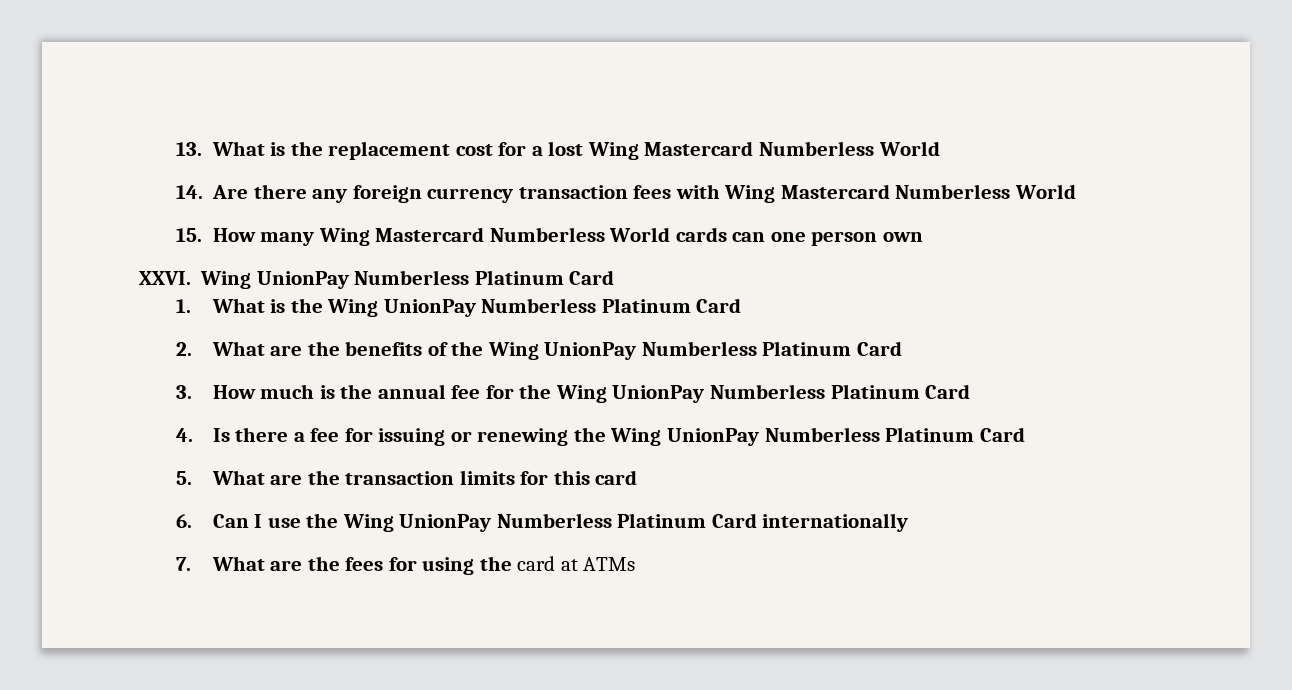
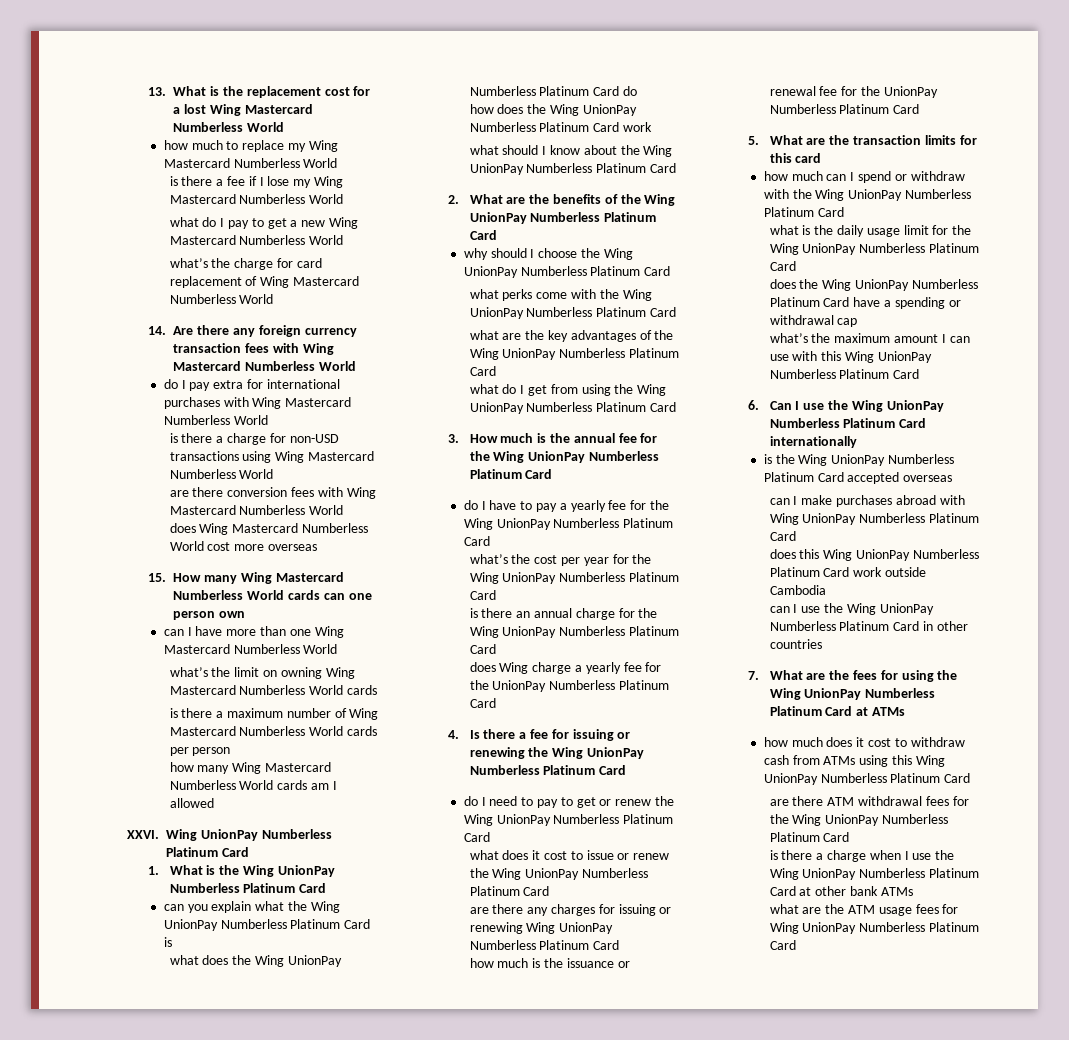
+ how much to replace my Wing Mastercard Numberless World
+ is there a fee if I lose my Wing Mastercard Numberless World
+ what do I pay to get a new Wing Mastercard Numberless World
+ what’s the charge for card replacement of Wing Mastercard Numberless World
+ do I pay extra for international purchases with Wing Mastercard Numberless World
+ is there a charge for non-USD transactions using Wing Mastercard Numberless World
+ are there conversion fees with Wing Mastercard Numberless World
+ does Wing Mastercard Numberless World cost more overseas
+ can I have more than one Wing Mastercard Numberless World
+ what’s the limit on owning Wing Mastercard Numberless World cards
+ is there a maximum number of Wing Mastercard Numberless World cards per person
+ how many Wing Mastercard Numberless World cards am I allowed
+ can you explain what the Wing UnionPay Numberless Platinum Card is
+ what does the Wing UnionPay Numberless Platinum Card do
+ how does the Wing UnionPay Numberless Platinum Card work
+ what should I know about the Wing UnionPay Numberless Platinum Card
+ why should I choose the Wing UnionPay Numberless Platinum Card
+ what perks come with the Wing UnionPay Numberless Platinum Card
+ what are the key advantages of the Wing UnionPay Numberless Platinum Card
+ what do I get from using the Wing UnionPay Numberless Platinum Card
+ do I have to pay a yearly fee for the Wing UnionPay Numberless Platinum Card
+ what’s the cost per year for the Wing UnionPay Numberless Platinum Card
+ is there an annual charge for the Wing UnionPay Numberless Platinum Card
+ does Wing charge a yearly fee for the UnionPay Numberless Platinum Card
+ do I need to pay to get or renew the Wing UnionPay Numberless Platinum Card
+ what does it cost to issue or renew the Wing UnionPay Numberless Platinum Card
+ are there any charges for issuing or renewing Wing UnionPay Numberless Platinum Card
+ how much is the issuance or renewal fee for the UnionPay Numberless Platinum Card
+ how much can I spend or withdraw with the Wing UnionPay Numberless Platinum Card
+ what is the daily usage limit for the Wing UnionPay Numberless Platinum Card
+ does the Wing UnionPay Numberless Platinum Card have a spending or withdrawal cap
+ what’s the maximum amount I can use with this Wing UnionPay Numberless Platinum Card
+ is the Wing UnionPay Numberless Platinum Card accepted overseas
+ can I make purchases abroad with Wing UnionPay Numberless Platinum Card
+ does this Wing UnionPay Numberless Platinum Card work outside Cambodia
+ can I use the Wing UnionPay Numberless Platinum Card in other countries
- 7. What are the fees for using the card at ATMs
+ 7. What are the fees for using the Wing UnionPay Numberless Platinum Card at ATMs
+ how much does it cost to withdraw cash from ATMs using this Wing UnionPay Numberless Platinum Card
+ are there ATM withdrawal fees for the Wing UnionPay Numberless Platinum Card
+ is there a charge when I use the Wing UnionPay Numberless Platinum Card at other bank ATMs
+ what are the ATM usage fees for Wing UnionPay Numberless Platinum Card

